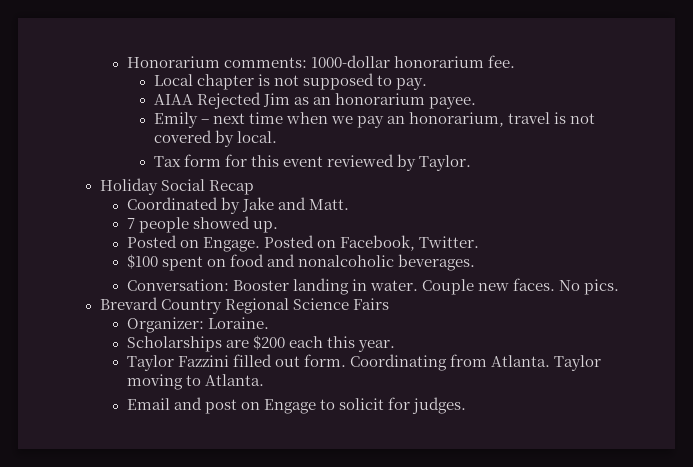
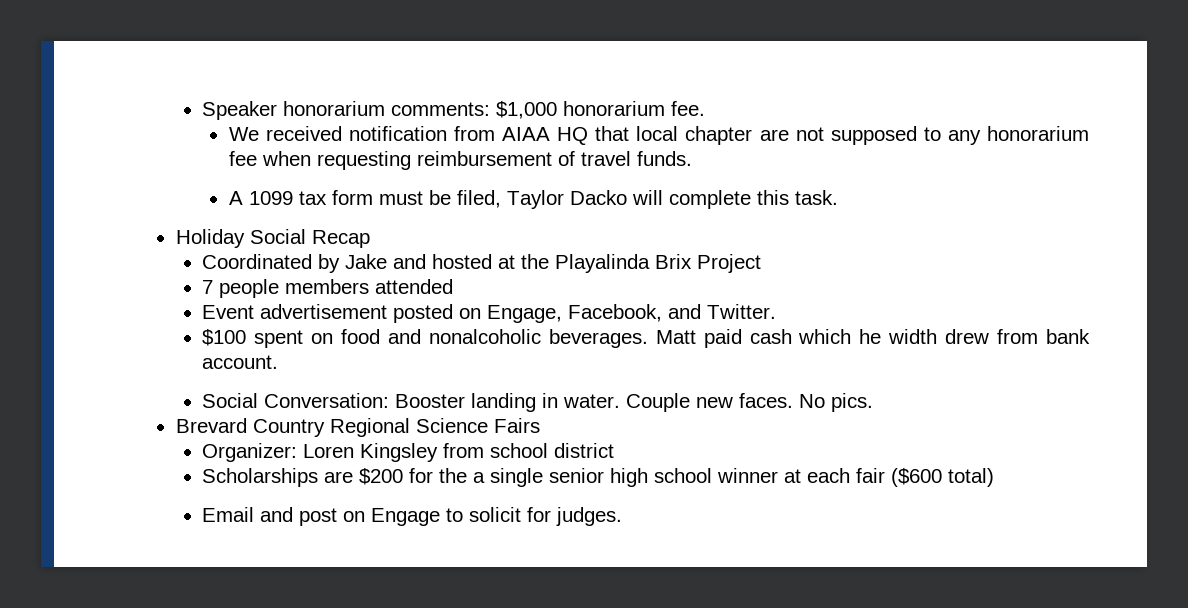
- Honorarium comments: 1000-dollar honorarium fee.
- Local chapter is not supposed to pay.
- AIAA Rejected Jim as an honorarium payee.
- Emily – next time when we pay an honorarium, travel is not covered by local.
- Tax form for this event reviewed by Taylor.
+ Speaker honorarium comments: $1,000 honorarium fee.
+ We received notification from AIAA HQ that local chapter are not supposed to any honorarium fee when requesting reimbursement of travel funds.
+ A 1099 tax form must be filed, Taylor Dacko will complete this task.
- Coordinated by Jake and Matt.
- 7 people showed up.
- Posted on Engage. Posted on Facebook, Twitter.
+ Coordinated by Jake and hosted at the Playalinda Brix Project
+ 7 people members attended
+ Event advertisement posted on Engage, Facebook, and Twitter.
- $100 spent on food and nonalcoholic beverages.
- Conversation: Booster landing in water.
+ $100 spent on food and nonalcoholic beverages. Matt paid cash which he width drew from bank account.
+ Social Conversation: Booster landing in water.
- Organizer: Loraine.
- Scholarships are $200 each this year.
- Taylor Fazzini filled out form. Coordinating from Atlanta. Taylor moving to Atlanta.
+ Organizer: Loren Kingsley from school district
+ Scholarships are $200 for the a single senior high school winner at each fair ($600 total)

